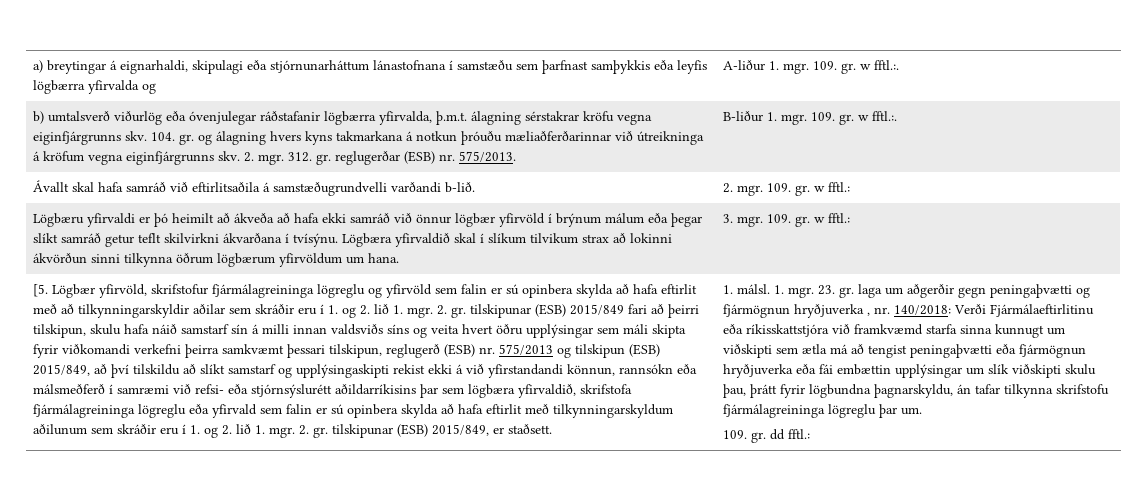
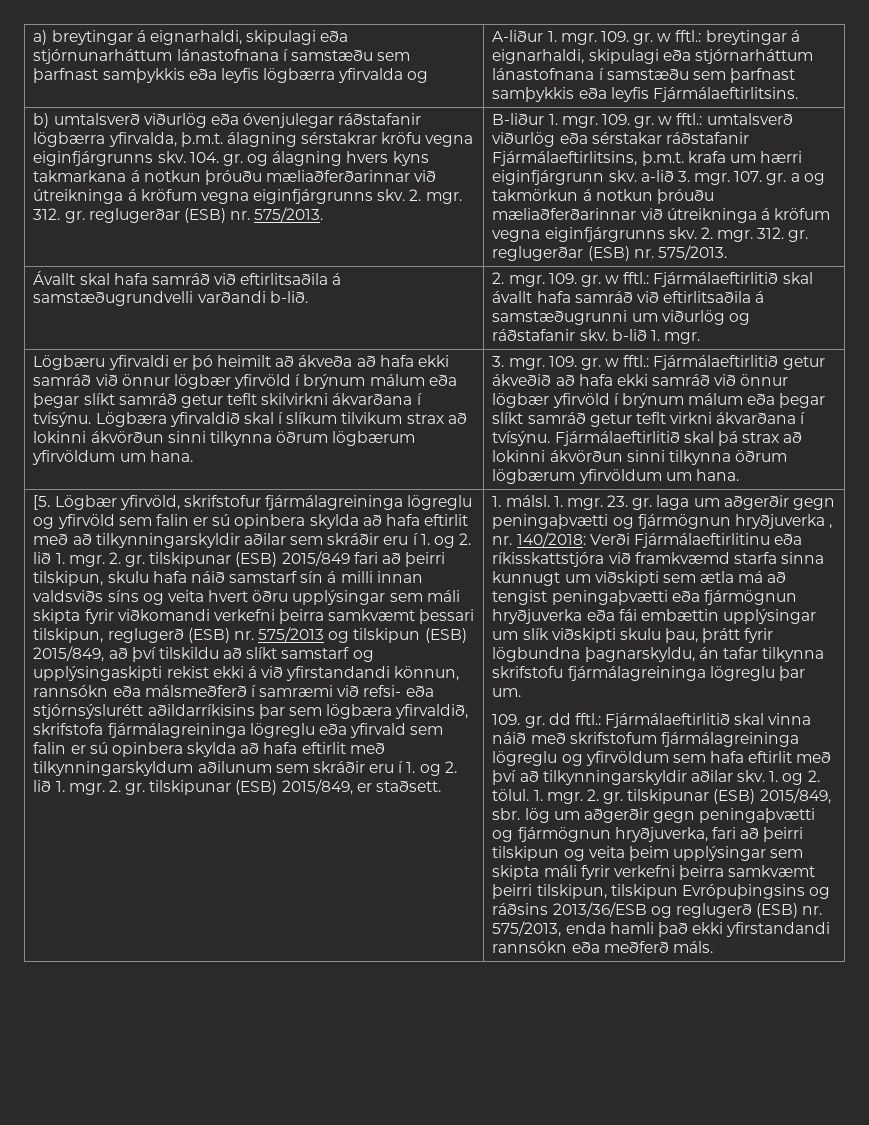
- a) breytingar á eignarhaldi, skipulagi eða stjórnunarháttum lánastofnana í samstæðu sem þarfnast samþykkis eða leyfis lögbærra yfirvalda og | A-liður 1. mgr. 109. gr. w fftl.:.
+ a) breytingar á eignarhaldi, skipulagi eða stjórnunarháttum lánastofnana í samstæðu sem þarfnast samþykkis eða leyfis lögbærra yfirvalda og | A-liður 1. mgr. 109. gr. w fftl.: breytingar á eignarhaldi, skipulagi eða stjórnarháttum lánastofnana í samstæðu sem þarfnast samþykkis eða leyfis Fjármálaeftirlitsins.
- B-liður 1. mgr. 109. gr. w fftl.:.
+ B-liður 1. mgr. 109. gr. w fftl.: umtalsverð viðurlög eða sérstakar ráðstafanir Fjármálaeftirlitsins, þ.m.t. krafa um hærri eiginfjárgrunn skv. a-lið 3. mgr. 107. gr. a og takmörkun á notkun þróuðu mæliaðferðarinnar við útreikninga á kröfum vegna eiginfjárgrunns skv. 2. mgr. 312. gr. reglugerðar (ESB) nr. 575/2013.
- Ávallt skal hafa samráð við eftirlitsaðila á samstæðugrundvelli varðandi b-lið. | 2. mgr. 109. gr. w fftl.:
+ Ávallt skal hafa samráð við eftirlitsaðila á samstæðugrundvelli varðandi b-lið. | 2. mgr. 109. gr. w fftl.: Fjármálaeftirlitið skal ávallt hafa samráð við eftirlitsaðila á samstæðugrunni um viðurlög og ráðstafanir skv. b-lið 1. mgr.
- 3. mgr. 109. gr. w fftl.:
+ 3. mgr. 109. gr. w fftl.: Fjármálaeftirlitið getur ákveðið að hafa ekki samráð við önnur lögbær yfirvöld í brýnum málum eða þegar slíkt samráð getur teflt virkni ákvarðana í tvísýnu. Fjármálaeftirlitið skal þá strax að lokinni ákvörðun sinni tilkynna öðrum lögbærum yfirvöldum um hana.
- 109. gr. dd fftl.:
+ 109. gr. dd fftl.: Fjármálaeftirlitið skal vinna náið með skrifstofum fjármálagreininga lögreglu og yfirvöldum sem hafa eftirlit með því að tilkynningarskyldir aðilar skv. 1. og 2. tölul. 1. mgr. 2. gr. tilskipunar (ESB) 2015/849, sbr. lög um aðgerðir gegn peningaþvætti og fjármögnun hryðjuverka, fari að þeirri tilskipun og veita þeim upplýsingar sem skipta máli fyrir verkefni þeirra samkvæmt þeirri tilskipun, tilskipun Evrópuþingsins og ráðsins 2013/36/ESB og reglugerð (ESB) nr. 575/2013, enda hamli það ekki yfirstandandi rannsókn eða meðferð máls.

